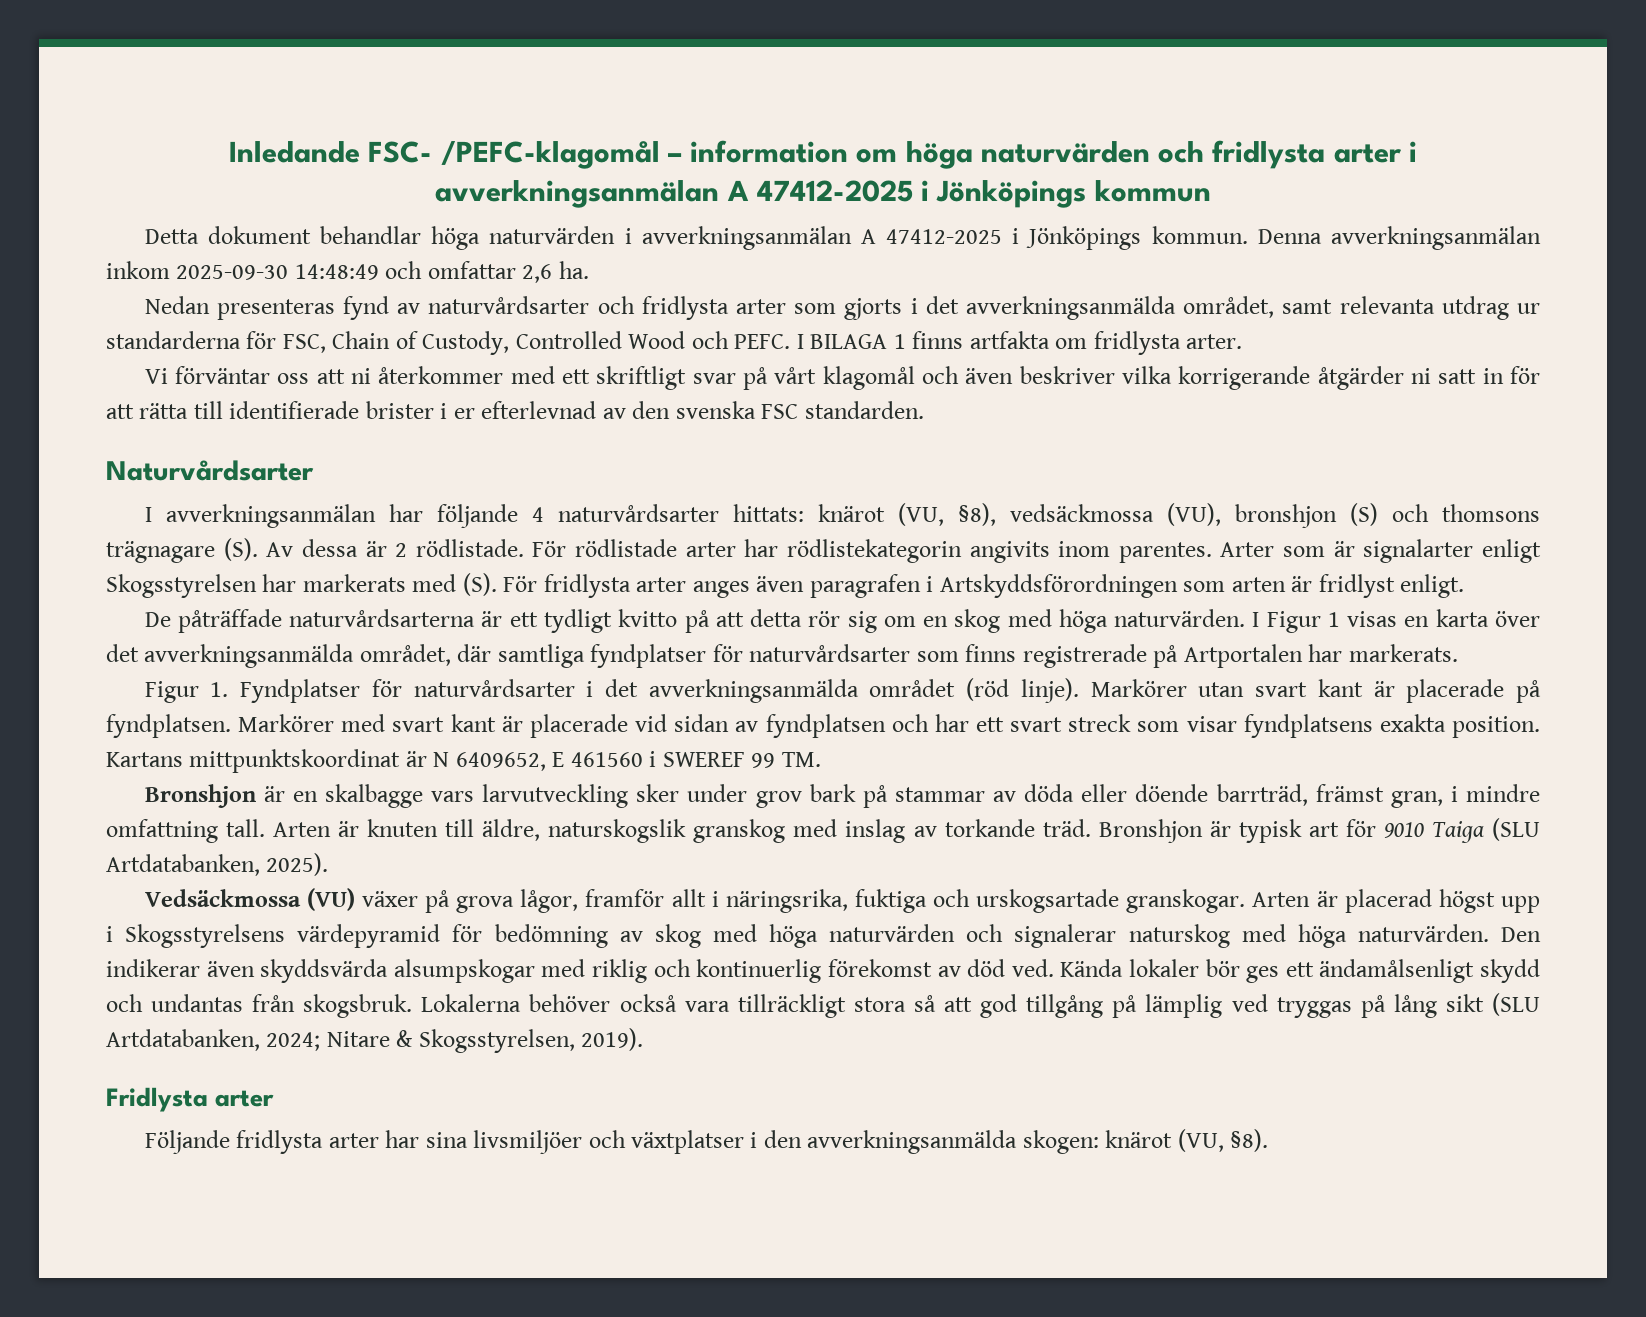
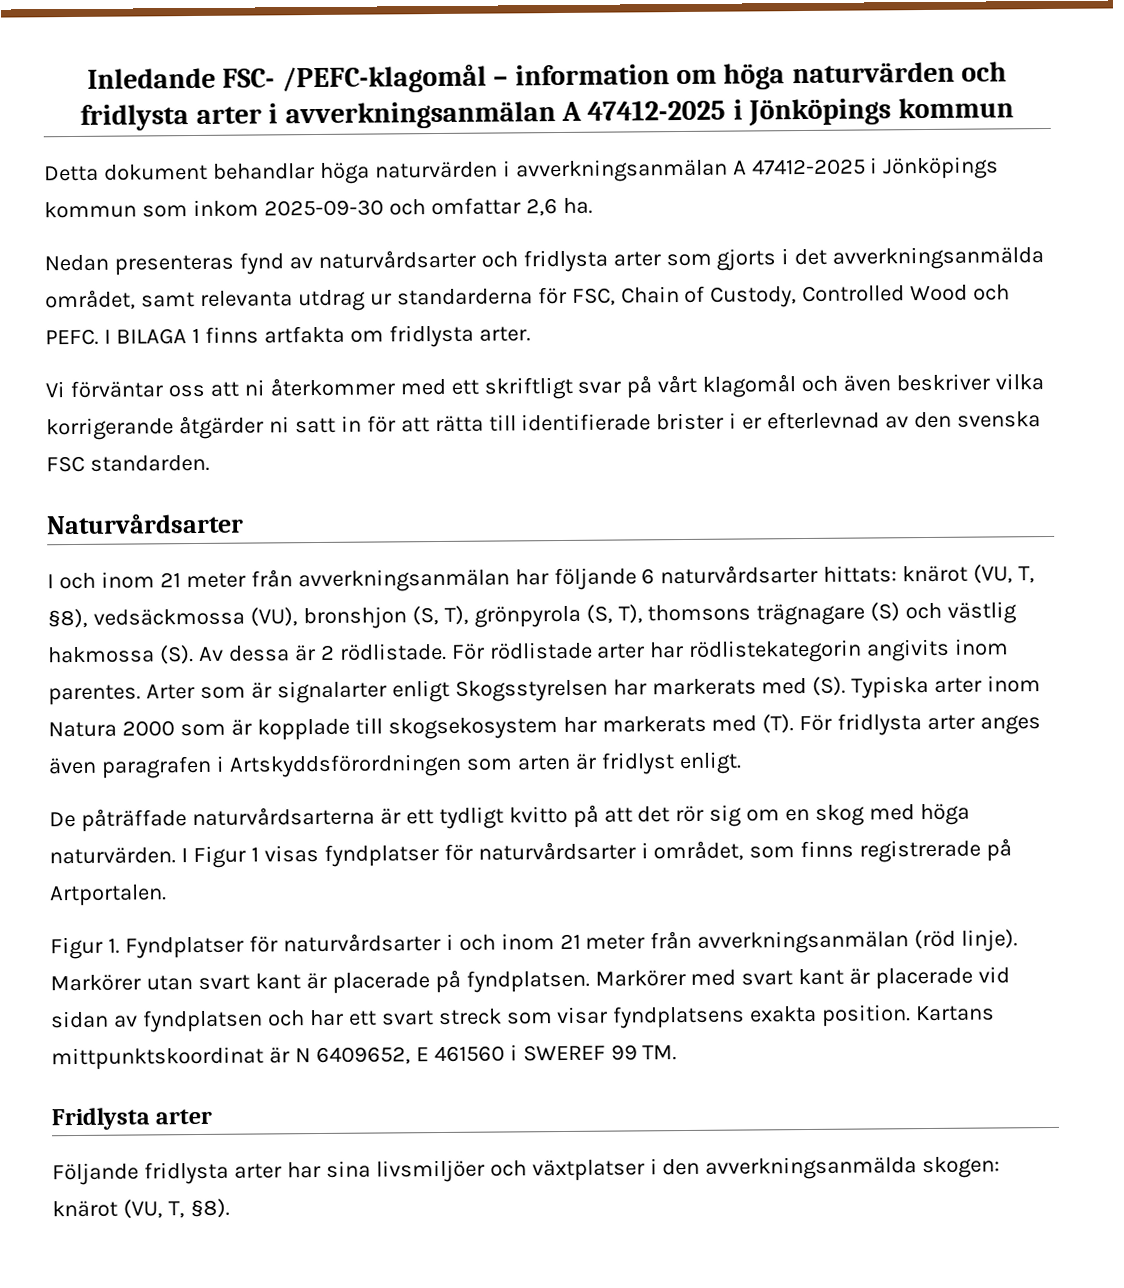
- Detta dokument behandlar höga naturvärden i avverkningsanmälan A 47412-2025 i Jönköpings kommun. Denna avverkningsanmälan inkom 2025-09-30 14:48:49 och omfattar 2,6 ha.
+ Detta dokument behandlar höga naturvärden i avverkningsanmälan A 47412-2025 i Jönköpings kommun som inkom 2025-09-30 och omfattar 2,6 ha.
- I avverkningsanmälan har följande 4 naturvårdsarter hittats: knärot (VU, §8), vedsäckmossa (VU), bronshjon (S) och thomsons trägnagare (S). Av dessa är 2 rödlistade.
+ I och inom 21 meter från avverkningsanmälan har följande 6 naturvårdsarter hittats: knärot (VU, T, §8), vedsäckmossa (VU), bronshjon (S, T), grönpyrola (S, T), thomsons trägnagare (S) och västlig hakmossa (S). Av dessa är 2 rödlistade.
- Arter som är signalarter enligt Skogsstyrelsen har markerats med (S). För fridlysta arter anges även paragrafen i Artskyddsförordningen som arten är fridlyst enligt.
+ Arter som är signalarter enligt Skogsstyrelsen har markerats med (S). Typiska arter inom Natura 2000 som är kopplade till skogsekosystem har markerats med (T). För fridlysta arter anges även paragrafen i Artskyddsförordningen som arten är fridlyst enligt.
- De påträffade naturvårdsarterna är ett tydligt kvitto på att detta rör sig om en skog med höga naturvärden.
+ De påträffade naturvårdsarterna är ett tydligt kvitto på att det rör sig om en skog med höga naturvärden.
- I Figur 1 visas en karta över det avverkningsanmälda området, där samtliga fyndplatser för naturvårdsarter som finns registrerade på Artportalen har markerats.
+ I Figur 1 visas fyndplatser för naturvårdsarter i området, som finns registrerade på Artportalen.
- Figur 1. Fyndplatser för naturvårdsarter i det avverkningsanmälda området (röd linje).
+ Figur 1. Fyndplatser för naturvårdsarter i och inom 21 meter från avverkningsanmälan (röd linje).
- Bronshjon är en skalbagge vars larvutveckling sker under grov bark på stammar av döda eller döende barrträd, främst gran, i mindre omfattning tall. Arten är knuten till äldre, naturskogslik granskog med inslag av torkande träd. Bronshjon är typisk art för 9010 Taiga (SLU Artdatabanken, 2025).
- Vedsäckmossa (VU) växer på grova lågor, framför allt i näringsrika, fuktiga och urskogsartade granskogar. Arten är placerad högst upp i Skogsstyrelsens värdepyramid för bedömning av skog med höga naturvärden och signalerar naturskog med höga naturvärden. Den indikerar även skyddsvärda alsumpskogar med riklig och kontinuerlig förekomst av död ved. Kända lokaler bör ges ett ändamålsenligt skydd och undantas från skogsbruk. Lokalerna behöver också vara tillräckligt stora så att god tillgång på lämplig ved tryggas på lång sikt (SLU Artdatabanken, 2024; Nitare & Skogsstyrelsen, 2019).
- Följande fridlysta arter har sina livsmiljöer och växtplatser i den avverkningsanmälda skogen: knärot (VU, §8).
+ Följande fridlysta arter har sina livsmiljöer och växtplatser i den avverkningsanmälda skogen: knärot (VU, T, §8).

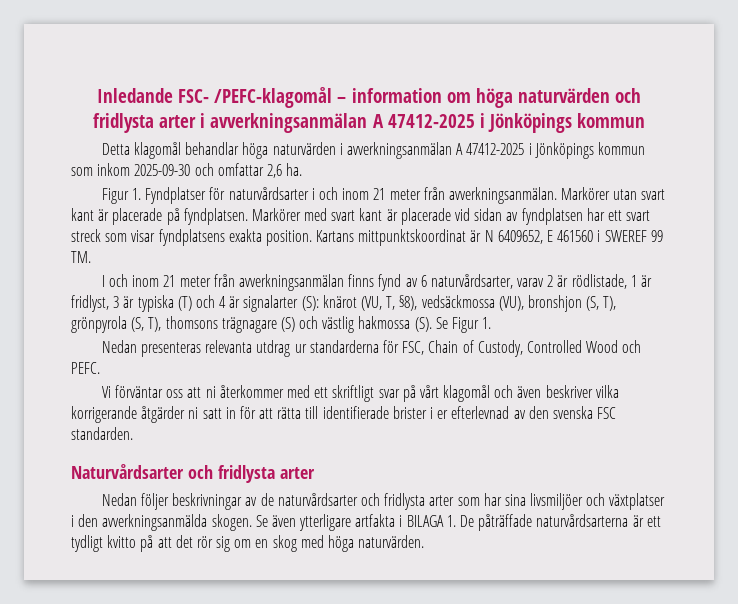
- Detta dokument behandlar höga naturvärden i avverkningsanmälan A 47412-2025 i Jönköpings kommun som inkom 2025-09-30 och omfattar 2,6 ha.
+ Detta klagomål behandlar höga naturvärden i avverkningsanmälan A 47412-2025 i Jönköpings kommun som inkom 2025-09-30 och omfattar 2,6 ha.
- Nedan presenteras fynd av naturvårdsarter och fridlysta arter som gjorts i det avverkningsanmälda området, samt relevanta utdrag ur standarderna för FSC, Chain of Custody, Controlled Wood och PEFC. I BILAGA 1 finns artfakta om fridlysta arter.
+ Figur 1. Fyndplatser för naturvårdsarter i och inom 21 meter från avverkningsanmälan. Markörer utan svart kant är placerade på fyndplatsen. Markörer med svart kant är placerade vid sidan av fyndplatsen har ett svart streck som visar fyndplatsens exakta position. Kartans mittpunktskoordinat är N 6409652, E 461560 i SWEREF 99 TM.
+ I och inom 21 meter från avverkningsanmälan finns fynd av 6 naturvårdsarter, varav 2 är rödlistade, 1 är fridlyst, 3 är typiska (T) och 4 är signalarter (S): knärot (VU, T, §8), vedsäckmossa (VU), bronshjon (S, T), grönpyrola (S, T), thomsons trägnagare (S) och västlig hakmossa (S). Se Figur 1.
+ Nedan presenteras relevanta utdrag ur standarderna för FSC, Chain of Custody, Controlled Wood och PEFC.
- Naturvårdsarter
- I och inom 21 meter från avverkningsanmälan har följande 6 naturvårdsarter hittats: knärot (VU, T, §8), vedsäckmossa (VU), bronshjon (S, T), grönpyrola (S, T), thomsons trägnagare (S) och västlig hakmossa (S). Av dessa är 2 rödlistade. För rödlistade arter har rödlistekategorin angivits inom parentes. Arter som är signalarter enligt Skogsstyrelsen har markerats med (S). Typiska arter inom Natura 2000 som är kopplade till skogsekosystem har markerats med (T). För fridlysta arter anges även paragrafen i Artskyddsförordningen som arten är fridlyst enligt.
- De påträffade naturvårdsarterna är ett tydligt kvitto på att det rör sig om en skog med höga naturvärden. I Figur 1 visas fyndplatser för naturvårdsarter i området, som finns registrerade på Artportalen.
- Figur 1. Fyndplatser för naturvårdsarter i och inom 21 meter från avverkningsanmälan (röd linje). Markörer utan svart kant är placerade på fyndplatsen. Markörer med svart kant är placerade vid sidan av fyndplatsen och har ett svart streck som visar fyndplatsens exakta position. Kartans mittpunktskoordinat är N 6409652, E 461560 i SWEREF 99 TM.
- Fridlysta arter
- Följande fridlysta arter har sina livsmiljöer och växtplatser i den avverkningsanmälda skogen: knärot (VU, T, §8).
+ Naturvårdsarter och fridlysta arter
+ Nedan följer beskrivningar av de naturvårdsarter och fridlysta arter som har sina livsmiljöer och växtplatser i den avverkningsanmälda skogen. Se även ytterligare artfakta i BILAGA 1. De påträffade naturvårdsarterna är ett tydligt kvitto på att det rör sig om en skog med höga naturvärden.

